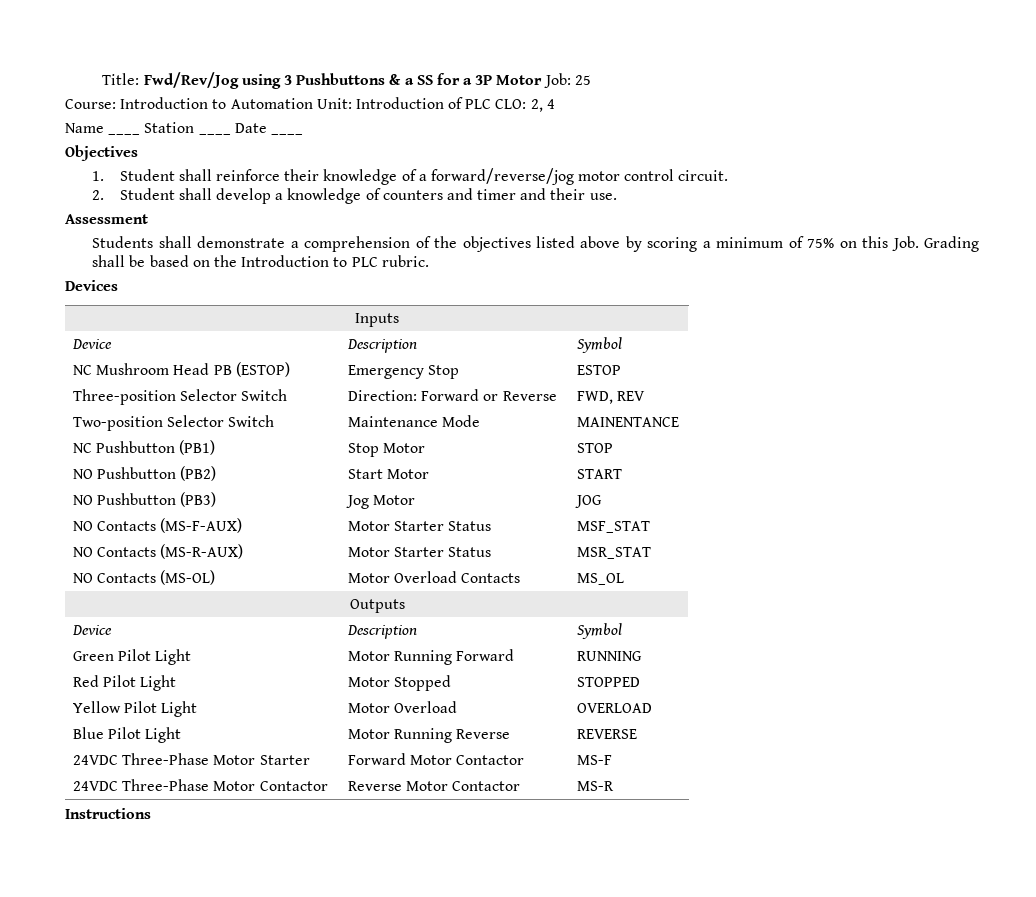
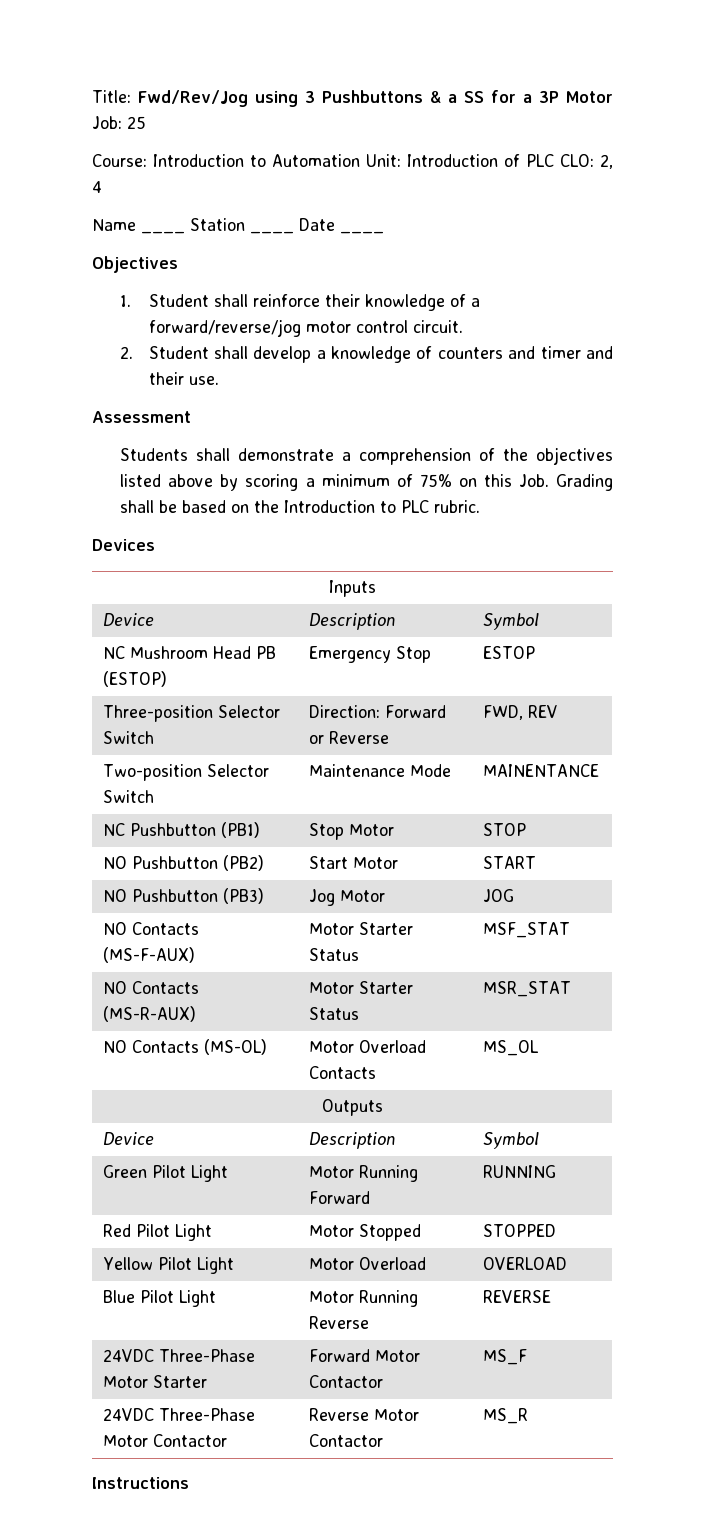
- 24VDC Three-Phase Motor Starter | Forward Motor Contactor | MS-F
+ 24VDC Three-Phase Motor Starter | Forward Motor Contactor | MS_F
- 24VDC Three-Phase Motor Contactor | Reverse Motor Contactor | MS-R
+ 24VDC Three-Phase Motor Contactor | Reverse Motor Contactor | MS_R

